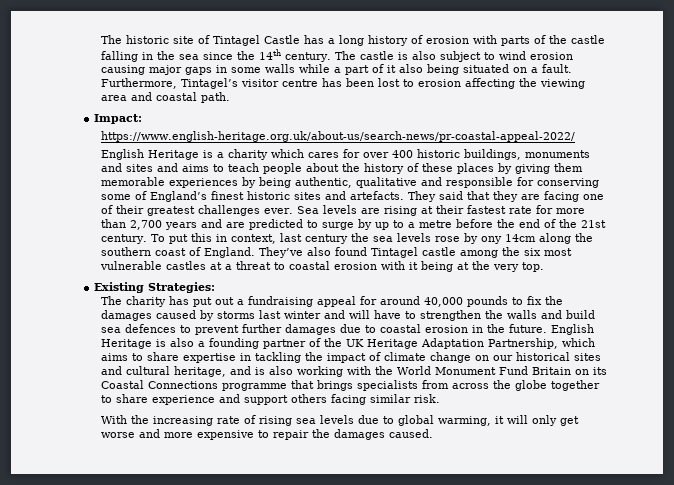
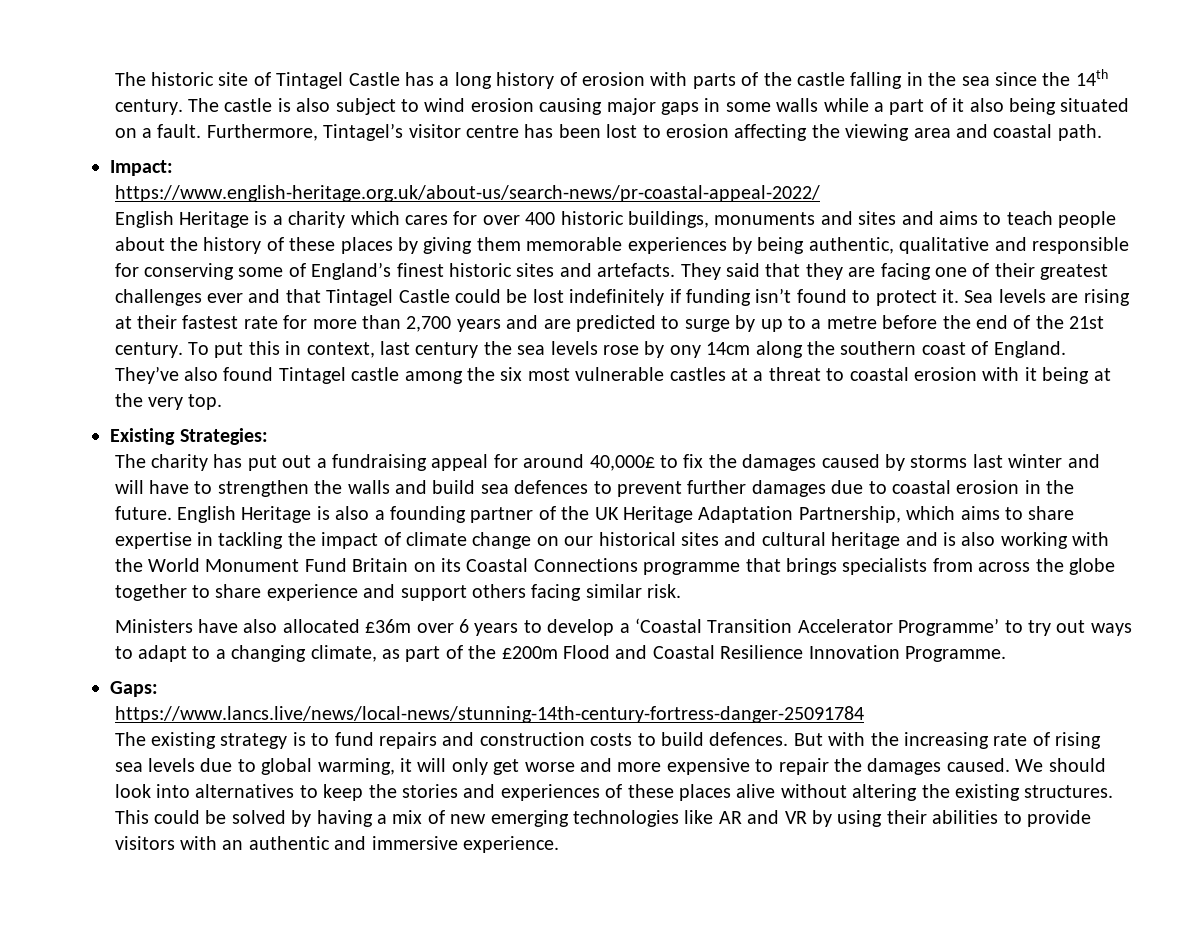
- They said that they are facing one of their greatest challenges ever.
+ They said that they are facing one of their greatest challenges ever and that Tintagel Castle could be lost indefinitely if funding isn’t found to protect it.
- The charity has put out a fundraising appeal for around 40,000 pounds to fix the damages caused by storms last winter and will have to strengthen the walls and build sea defences to prevent further damages due to coastal erosion in the future.
+ The charity has put out a fundraising appeal for around 40,000£ to fix the damages caused by storms last winter and will have to strengthen the walls and build sea defences to prevent further damages due to coastal erosion in the future.
- English Heritage is also a founding partner of the UK Heritage Adaptation Partnership, which aims to share expertise in tackling the impact of climate change on our historical sites and cultural heritage, and is also working with the World Monument Fund Britain on its Coastal Connections programme that brings specialists from across the globe together to share experience and support others facing similar risk.
+ English Heritage is also a founding partner of the UK Heritage Adaptation Partnership, which aims to share expertise in tackling the impact of climate change on our historical sites and cultural heritage and is also working with the World Monument Fund Britain on its Coastal Connections programme that brings specialists from across the globe together to share experience and support others facing similar risk.
- With the increasing rate of rising sea levels due to global warming, it will only get worse and more expensive to repair the damages caused.
+ Ministers have also allocated £36m over 6 years to develop a ‘Coastal Transition Accelerator Programme’ to try out ways to adapt to a changing climate, as part of the £200m Flood and Coastal Resilience Innovation Programme.
+ Gaps:
+ https://www.lancs.live/news/local-news/stunning-14th-century-fortress-danger-25091784
+ The existing strategy is to fund repairs and construction costs to build defences. But with the increasing rate of rising sea levels due to global warming, it will only get worse and more expensive to repair the damages caused.
+ We should look into alternatives to keep the stories and experiences of these places alive without altering the existing structures. This could be solved by having a mix of new emerging technologies like AR and VR by using their abilities to provide visitors with an authentic and immersive experience.

